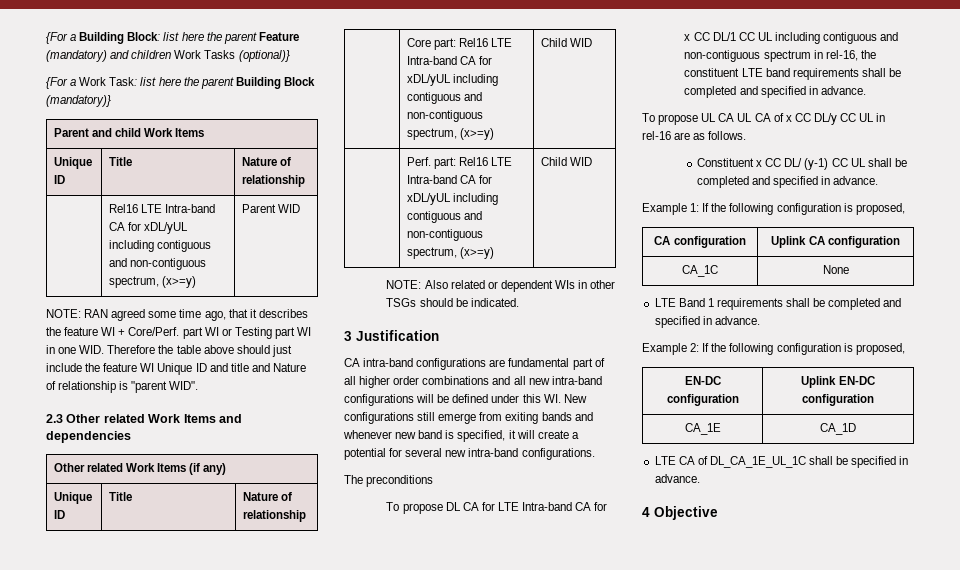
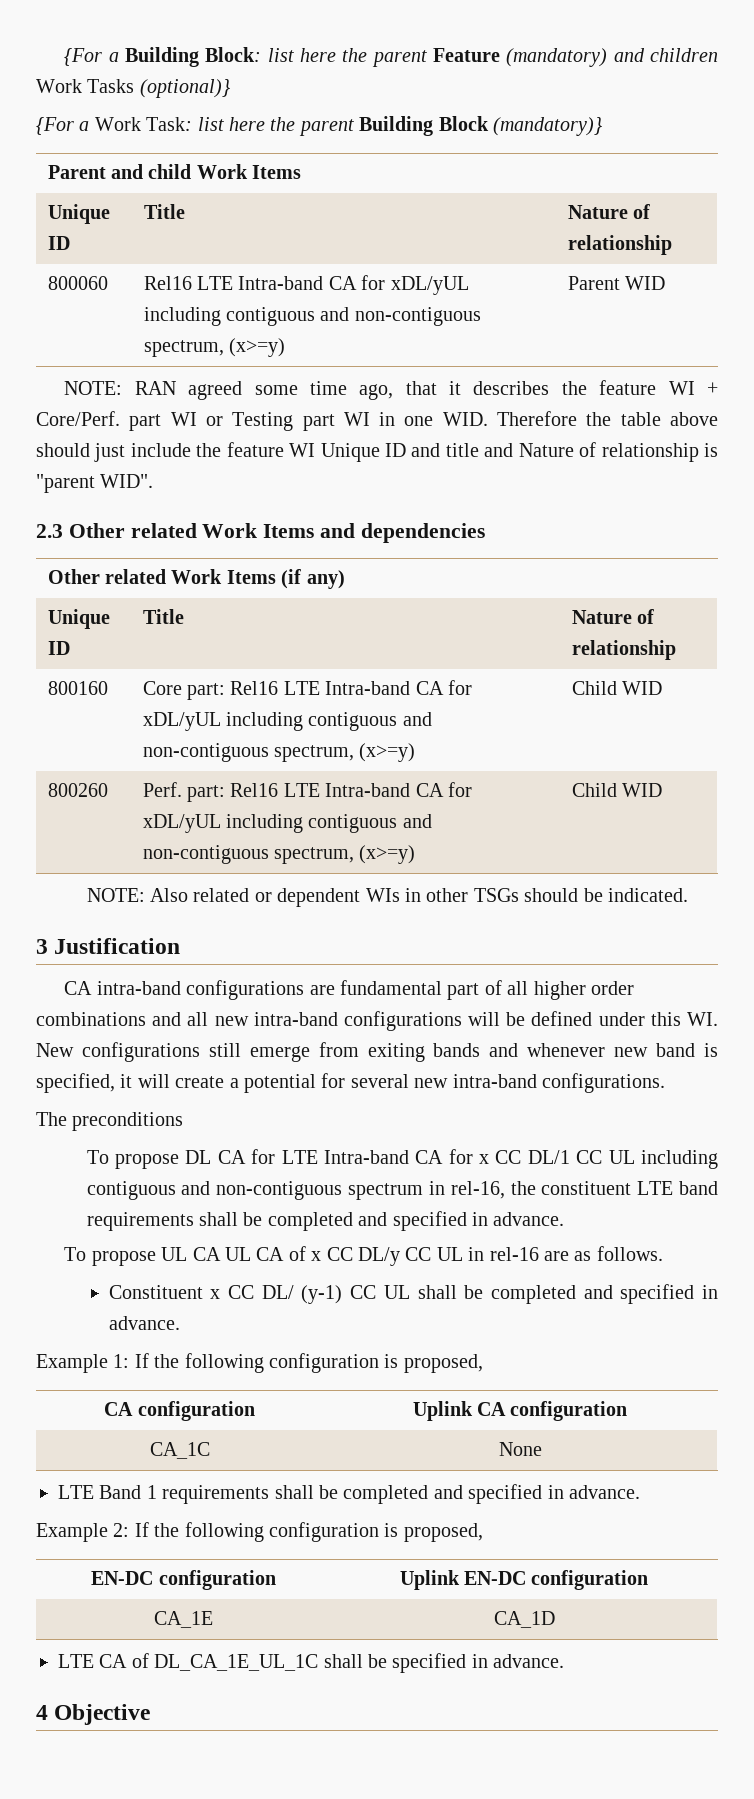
- | Rel16 LTE Intra-band CA for xDL/yUL including contiguous and non-contiguous spectrum, (x>=y) | Parent WID
+ 800060 | Rel16 LTE Intra-band CA for xDL/yUL including contiguous and non-contiguous spectrum, (x>=y) | Parent WID
- | Core part: Rel16 LTE Intra-band CA for xDL/yUL including contiguous and non-contiguous spectrum, (x>=y) | Child WID
+ 800160 | Core part: Rel16 LTE Intra-band CA for xDL/yUL including contiguous and non-contiguous spectrum, (x>=y) | Child WID
- | Perf. part: Rel16 LTE Intra-band CA for xDL/yUL including contiguous and non-contiguous spectrum, (x>=y) | Child WID
+ 800260 | Perf. part: Rel16 LTE Intra-band CA for xDL/yUL including contiguous and non-contiguous spectrum, (x>=y) | Child WID

